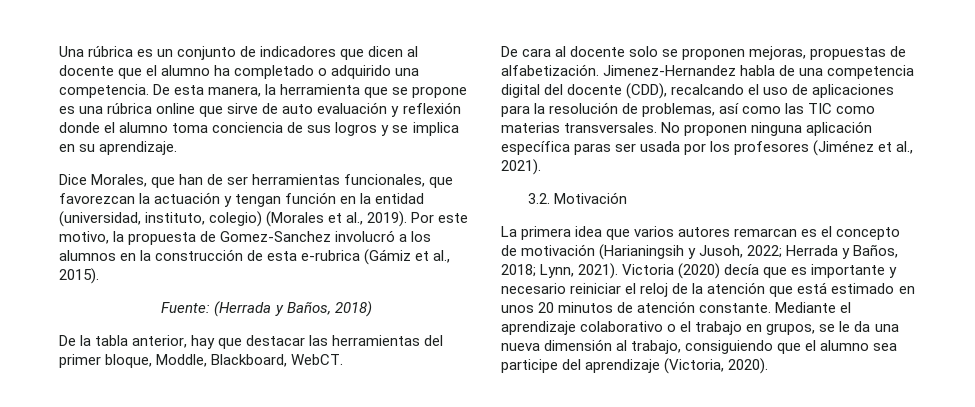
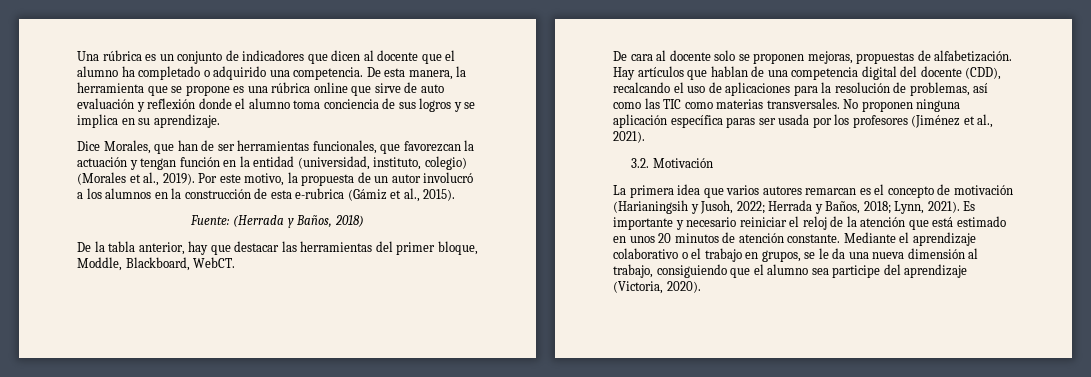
- Por este motivo, la propuesta de Gomez-Sanchez involucró a los alumnos en la construcción de esta e-rubrica (Gámiz et al., 2015).
+ Por este motivo, la propuesta de un autor involucró a los alumnos en la construcción de esta e-rubrica (Gámiz et al., 2015).
- Jimenez-Hernandez habla de una competencia digital del docente (CDD), recalcando el uso de aplicaciones para la resolución de problemas, así como las TIC como materias transversales.
+ Hay artículos que hablan de una competencia digital del docente (CDD), recalcando el uso de aplicaciones para la resolución de problemas, así como las TIC como materias transversales.
- Victoria (2020) decía que es importante y necesario reiniciar el reloj de la atención que está estimado en unos 20 minutos de atención constante.
+ Es importante y necesario reiniciar el reloj de la atención que está estimado en unos 20 minutos de atención constante.

